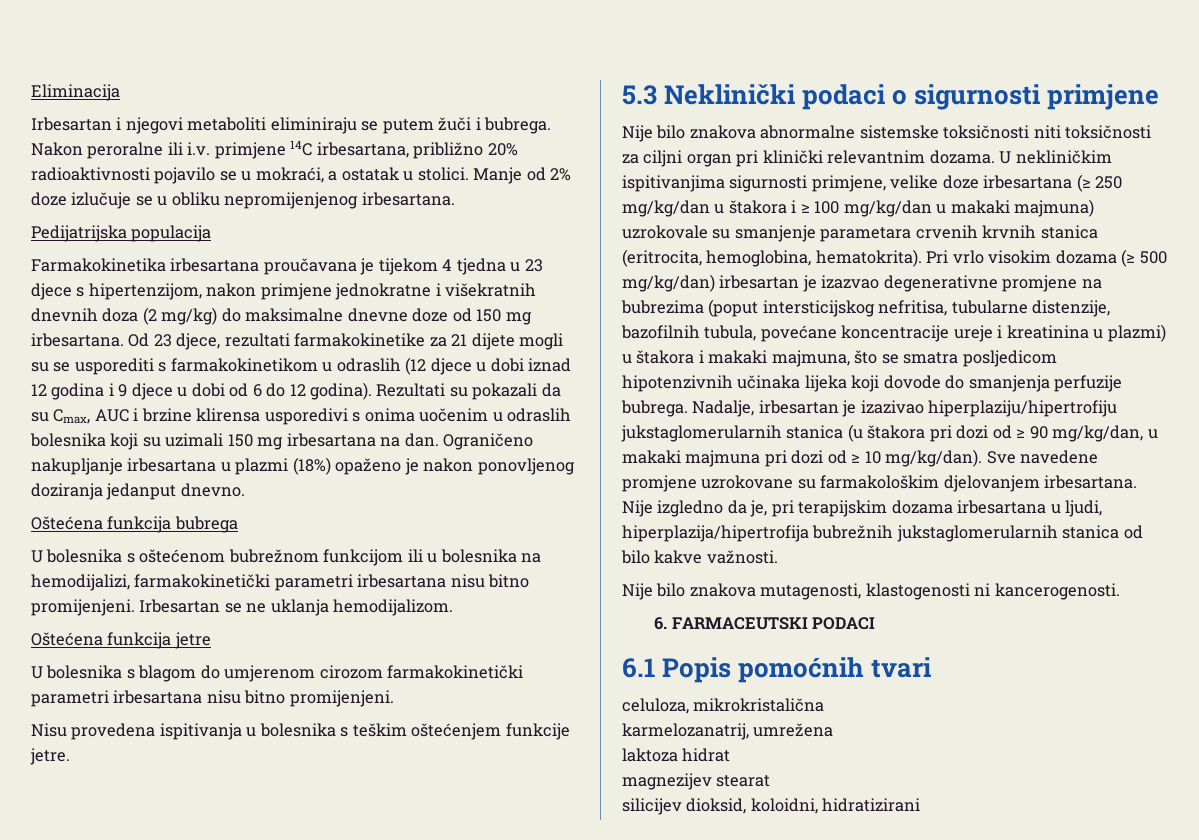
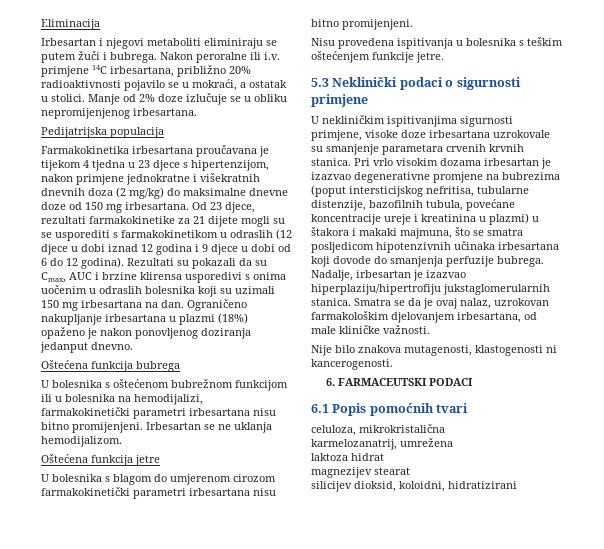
- Nije bilo znakova abnormalne sistemske toksičnosti niti toksičnosti za ciljni organ pri klinički relevantnim dozama. U nekliničkim ispitivanjima sigurnosti primjene, velike doze irbesartana (≥ 250 mg/kg/dan u štakora i ≥ 100 mg/kg/dan u makaki majmuna) uzrokovale su smanjenje parametara crvenih krvnih stanica (eritrocita, hemoglobina, hematokrita).
+ U nekliničkim ispitivanjima sigurnosti primjene, visoke doze irbesartana uzrokovale su smanjenje parametara crvenih krvnih stanica.
- Pri vrlo visokim dozama (≥ 500 mg/kg/dan) irbesartan je izazvao degenerativne promjene na bubrezima (poput intersticijskog nefritisa, tubularne distenzije, bazofilnih tubula, povećane koncentracije ureje i kreatinina u plazmi) u štakora i makaki majmuna, što se smatra posljedicom hipotenzivnih učinaka lijeka koji dovode do smanjenja perfuzije bubrega.
+ Pri vrlo visokim dozama irbesartan je izazvao degenerativne promjene na bubrezima (poput intersticijskog nefritisa, tubularne distenzije, bazofilnih tubula, povećane koncentracije ureje i kreatinina u plazmi) u štakora i makaki majmuna, što se smatra posljedicom hipotenzivnih učinaka irbesartana koji dovode do smanjenja perfuzije bubrega.
- Nadalje, irbesartan je izazivao hiperplaziju/hipertrofiju jukstaglomerularnih stanica (u štakora pri dozi od ≥ 90 mg/kg/dan, u makaki majmuna pri dozi od ≥ 10 mg/kg/dan). Sve navedene promjene uzrokovane su farmakološkim djelovanjem irbesartana. Nije izgledno da je, pri terapijskim dozama irbesartana u ljudi, hiperplazija/hipertrofija bubrežnih jukstaglomerularnih stanica od bilo kakve važnosti.
+ Nadalje, irbesartan je izazvao hiperplaziju/hipertrofiju jukstaglomerularnih stanica. Smatra se da je ovaj nalaz, uzrokovan farmakološkim djelovanjem irbesartana, od male kliničke važnosti.

